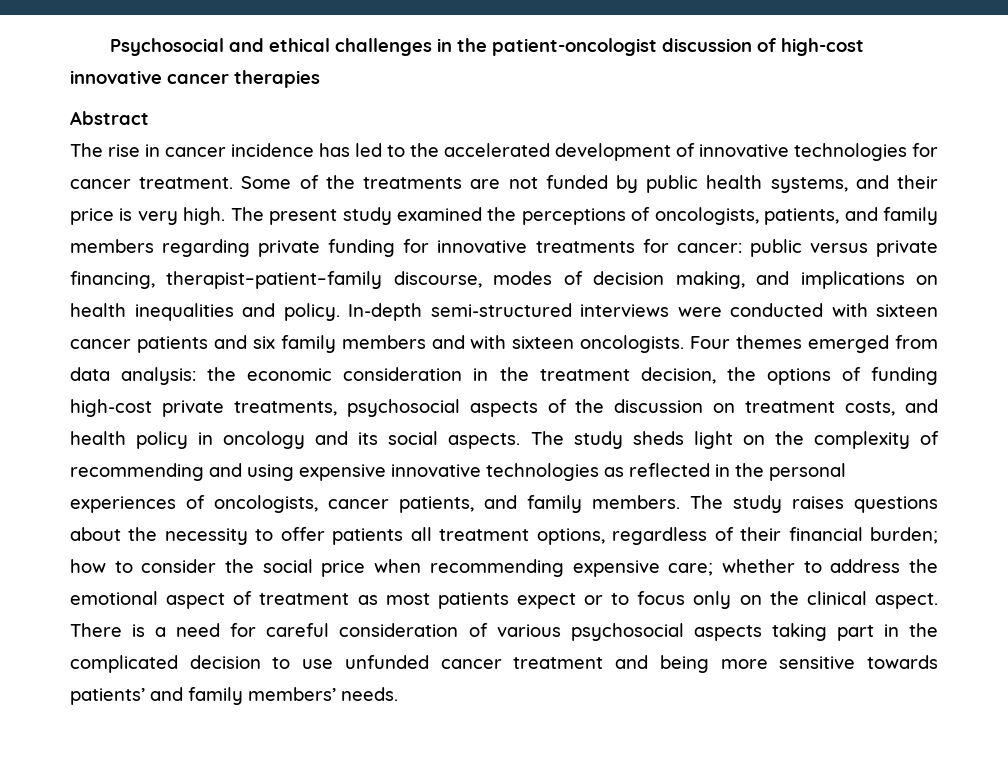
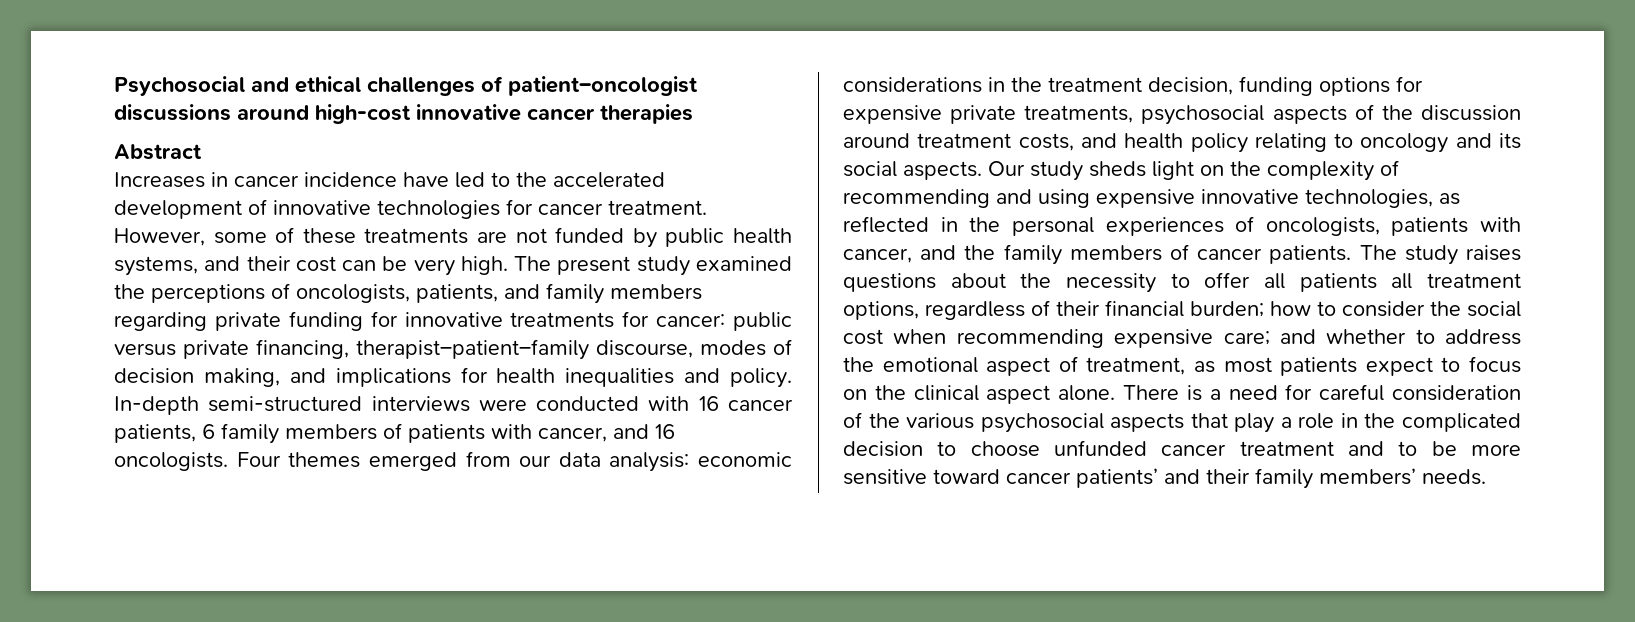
- Psychosocial and ethical challenges in the patient-oncologist discussion of high-cost innovative cancer therapies
+ Psychosocial and ethical challenges of patient–oncologist discussions around high-cost innovative cancer therapies
- The rise in cancer incidence has led to the accelerated development of innovative technologies for cancer treatment.
+ Increases in cancer incidence have led to the accelerated development of innovative technologies for cancer treatment.
- Some of the treatments are not funded by public health systems, and their price is very high.
+ However, some of these treatments are not funded by public health systems, and their cost can be very high.
- The present study examined the perceptions of oncologists, patients, and family members regarding private funding for innovative treatments for cancer: public versus private financing, therapist–patient–family discourse, modes of decision making, and implications on health inequalities and policy.
+ The present study examined the perceptions of oncologists, patients, and family members regarding private funding for innovative treatments for cancer: public versus private financing, therapist–patient–family discourse, modes of decision making, and implications for health inequalities and policy.
- In-depth semi-structured interviews were conducted with sixteen cancer patients and six family members and with sixteen oncologists.
+ In-depth semi-structured interviews were conducted with 16 cancer patients, 6 family members of patients with cancer, and 16 oncologists.
- Four themes emerged from data analysis: the economic consideration in the treatment decision, the options of funding high-cost private treatments, psychosocial aspects of the discussion on treatment costs, and health policy in oncology and its social aspects.
+ Four themes emerged from our data analysis: economic considerations in the treatment decision, funding options for expensive private treatments, psychosocial aspects of the discussion around treatment costs, and health policy relating to oncology and its social aspects.
- The study sheds light on the complexity of recommending and using expensive innovative technologies as reflected in the personal experiences of oncologists, cancer patients, and family members.
+ Our study sheds light on the complexity of recommending and using expensive innovative technologies, as reflected in the personal experiences of oncologists, patients with cancer, and the family members of cancer patients.
- The study raises questions about the necessity to offer patients all treatment options, regardless of their financial burden; how to consider the social price when recommending expensive care; whether to address the emotional aspect of treatment as most patients expect or to focus only on the clinical aspect.
+ The study raises questions about the necessity to offer all patients all treatment options, regardless of their financial burden; how to consider the social cost when recommending expensive care; and whether to address the emotional aspect of treatment, as most patients expect to focus on the clinical aspect alone.
- There is a need for careful consideration of various psychosocial aspects taking part in the complicated decision to use unfunded cancer treatment and being more sensitive towards patients’ and family members’ needs.
+ There is a need for careful consideration of the various psychosocial aspects that play a role in the complicated decision to choose unfunded cancer treatment and to be more sensitive toward cancer patients’ and their family members’ needs.

